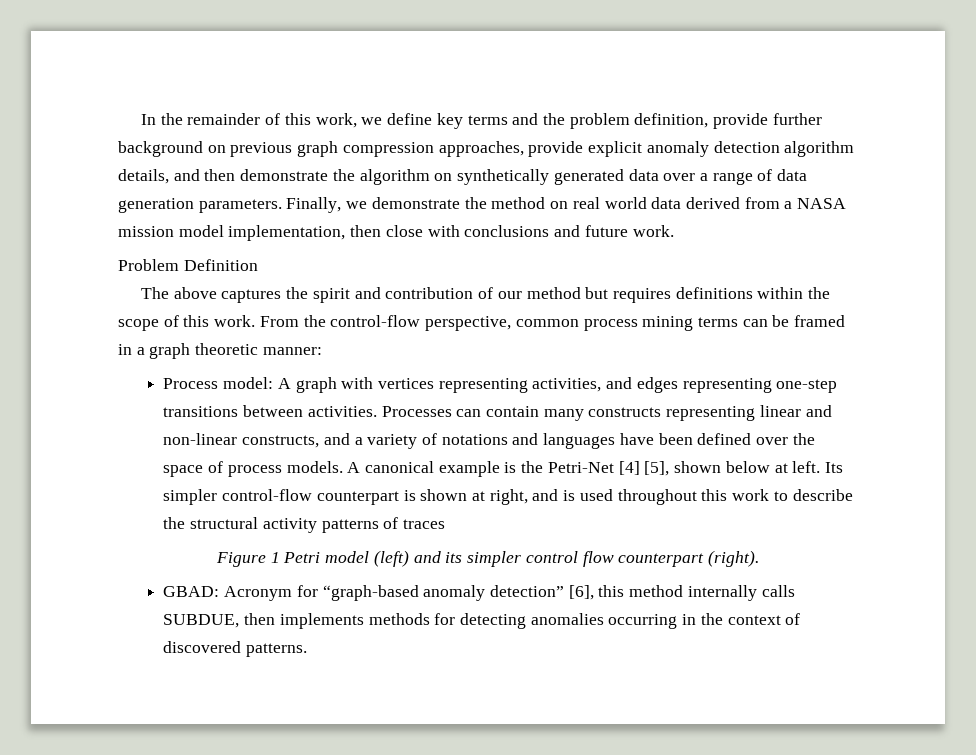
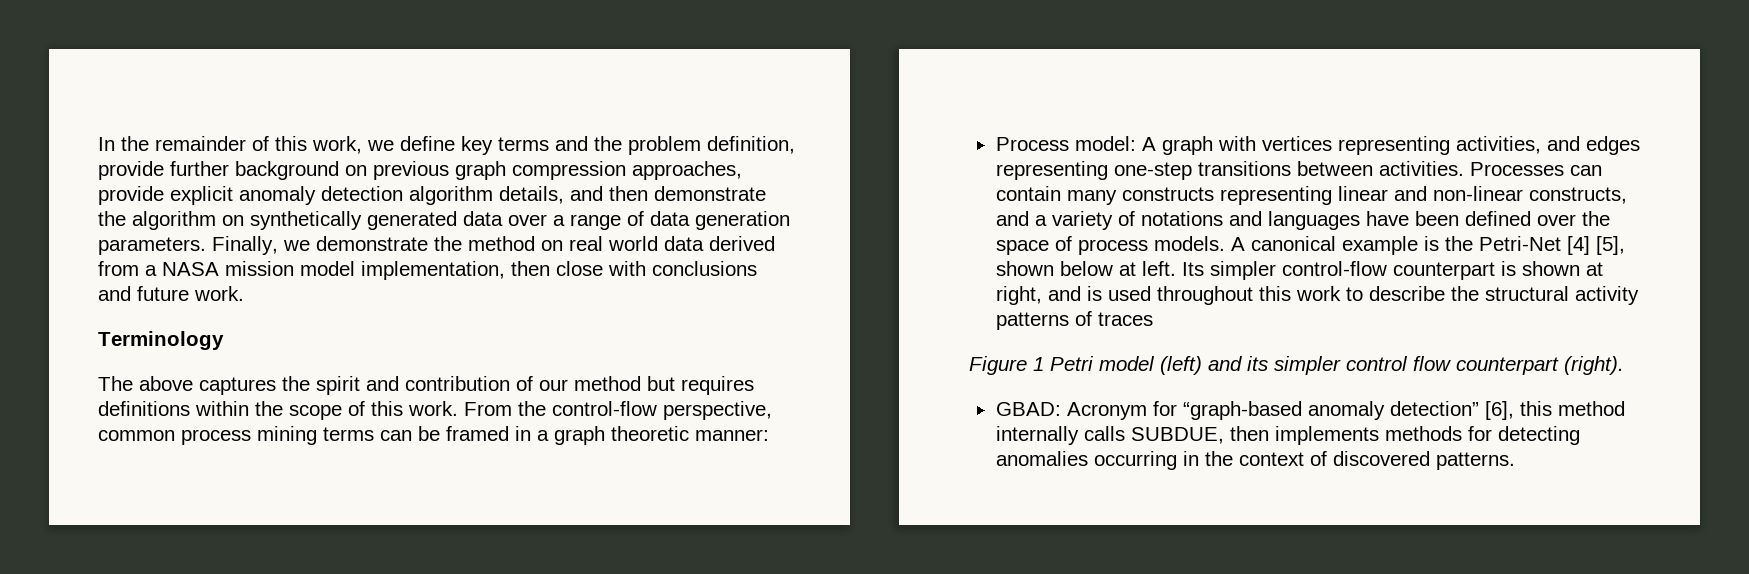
- Problem Definition
+ Terminology

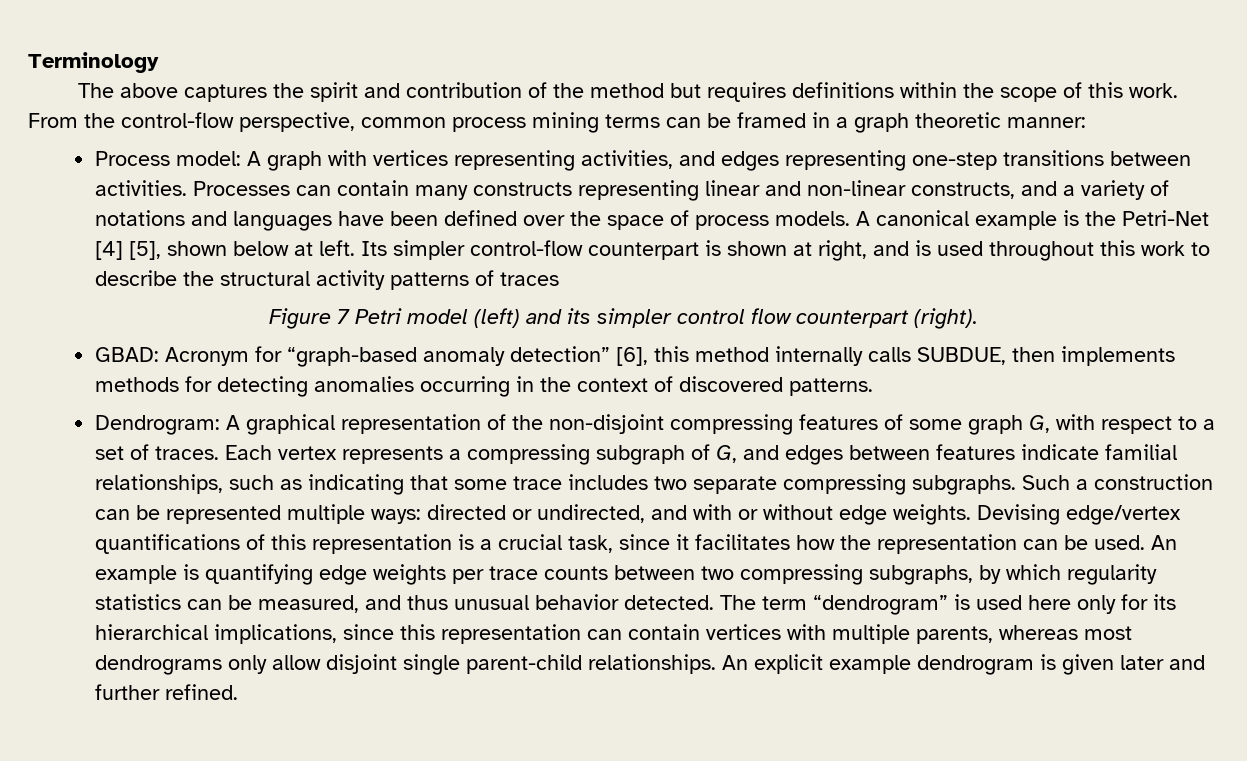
- In the remainder of this work, we define key terms and the problem definition, provide further background on previous graph compression approaches, provide explicit anomaly detection algorithm details, and then demonstrate the algorithm on synthetically generated data over a range of data generation parameters. Finally, we demonstrate the method on real world data derived from a NASA mission model implementation, then close with conclusions and future work.
- The above captures the spirit and contribution of our method but requires definitions within the scope of this work.
+ The above captures the spirit and contribution of the method but requires definitions within the scope of this work.
- Figure 1 Petri model (left) and its simpler control flow counterpart (right).
+ Figure 7 Petri model (left) and its simpler control flow counterpart (right).
+ Dendrogram: A graphical representation of the non-disjoint compressing features of some graph G, with respect to a set of traces. Each vertex represents a compressing subgraph of G, and edges between features indicate familial relationships, such as indicating that some trace includes two separate compressing subgraphs. Such a construction can be represented multiple ways: directed or undirected, and with or without edge weights. Devising edge/vertex quantifications of this representation is a crucial task, since it facilitates how the representation can be used. An example is quantifying edge weights per trace counts between two compressing subgraphs, by which regularity statistics can be measured, and thus unusual behavior detected. The term “dendrogram” is used here only for its hierarchical implications, since this representation can contain vertices with multiple parents, whereas most dendrograms only allow disjoint single parent-child relationships. An explicit example dendrogram is given later and further refined.

